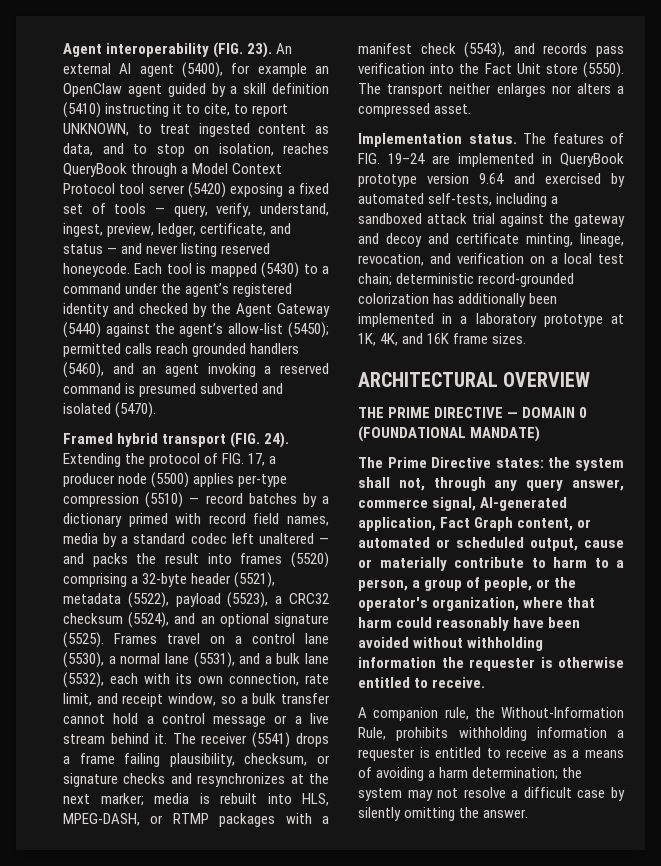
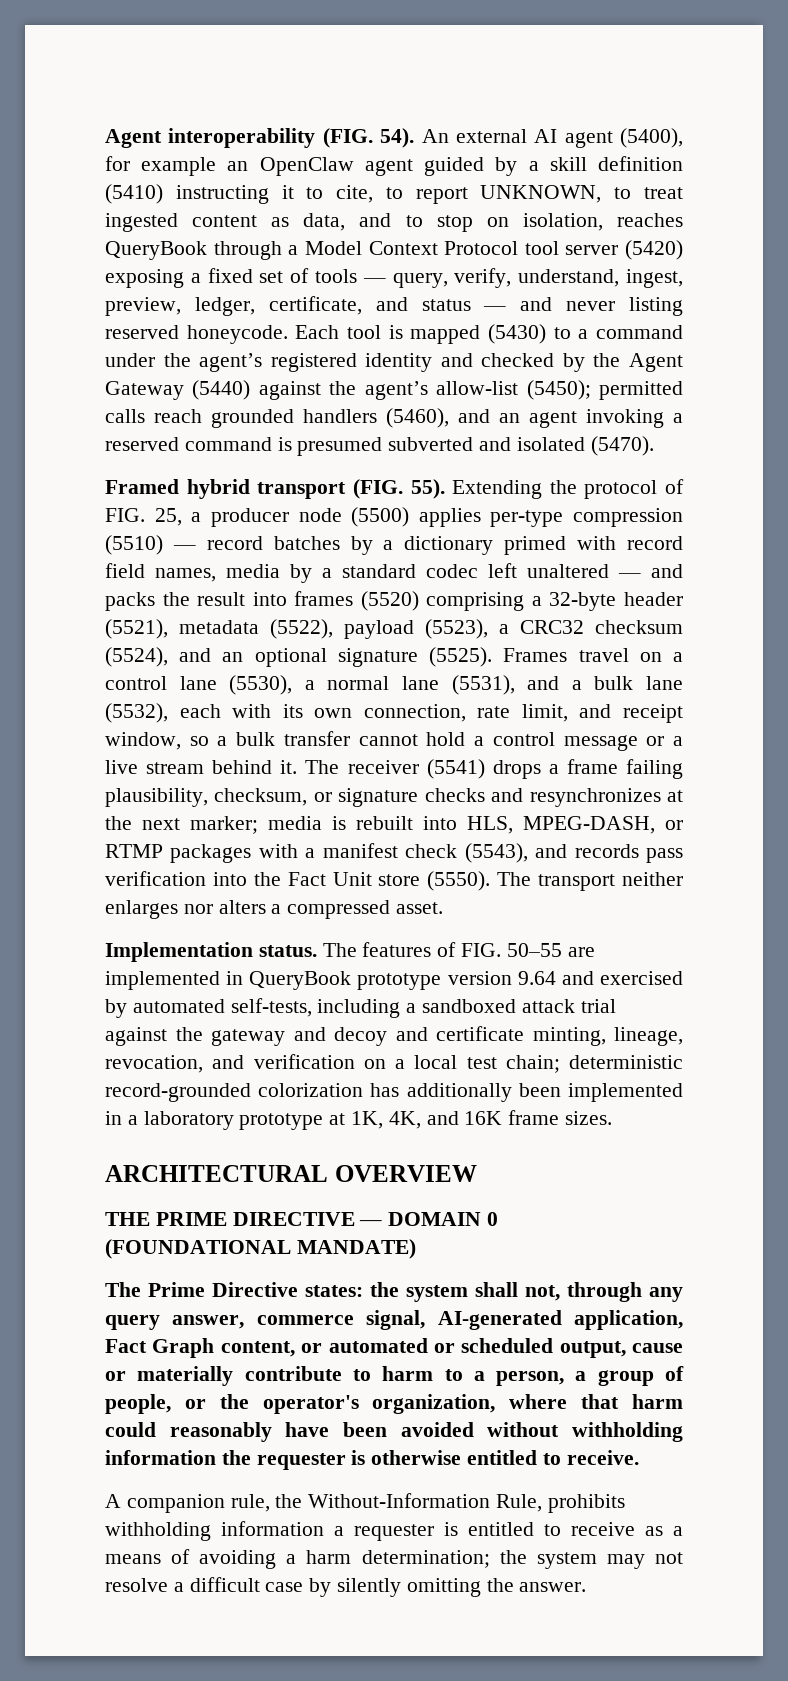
- Agent interoperability (FIG. 23).
+ Agent interoperability (FIG. 54).
- Framed hybrid transport (FIG. 24).
+ Framed hybrid transport (FIG. 55).
- Extending the protocol of FIG. 17, a producer node (5500) applies per-type compression (5510) — record batches by a dictionary primed with record field names, media by a standard codec left unaltered — and packs the result into frames (5520) comprising a 32-byte header (5521), metadata (5522), payload (5523), a CRC32 checksum (5524), and an optional signature (5525).
+ Extending the protocol of FIG. 25, a producer node (5500) applies per-type compression (5510) — record batches by a dictionary primed with record field names, media by a standard codec left unaltered — and packs the result into frames (5520) comprising a 32-byte header (5521), metadata (5522), payload (5523), a CRC32 checksum (5524), and an optional signature (5525).
- The features of FIG. 19–24 are implemented in QueryBook prototype version 9.64 and exercised by automated self-tests, including a sandboxed attack trial against the gateway and decoy and certificate minting, lineage, revocation, and verification on a local test chain; deterministic record-grounded colorization has additionally been implemented in a laboratory prototype at 1K, 4K, and 16K frame sizes.
+ The features of FIG. 50–55 are implemented in QueryBook prototype version 9.64 and exercised by automated self-tests, including a sandboxed attack trial against the gateway and decoy and certificate minting, lineage, revocation, and verification on a local test chain; deterministic record-grounded colorization has additionally been implemented in a laboratory prototype at 1K, 4K, and 16K frame sizes.

